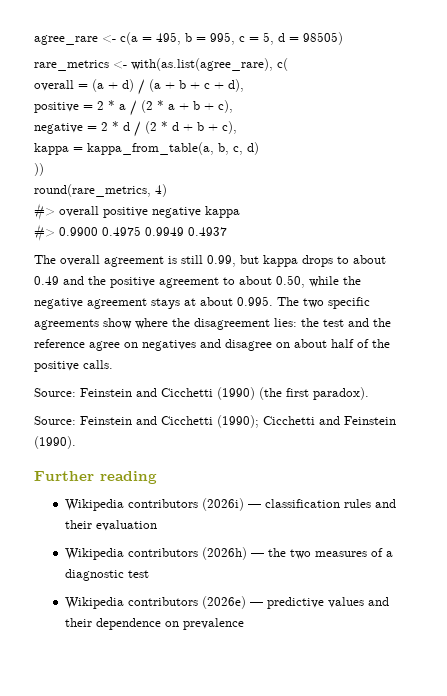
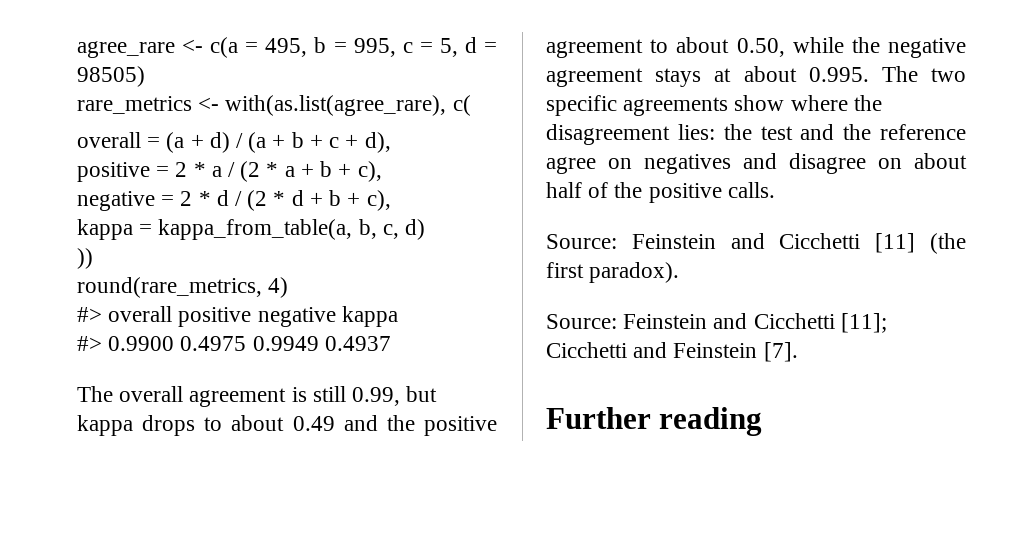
- Source: Feinstein and Cicchetti (1990) (the first paradox).
+ Source: Feinstein and Cicchetti [11] (the first paradox).
- Source: Feinstein and Cicchetti (1990); Cicchetti and Feinstein (1990).
+ Source: Feinstein and Cicchetti [11]; Cicchetti and Feinstein [7].
- Wikipedia contributors (2026i) — classification rules and their evaluation
- Wikipedia contributors (2026h) — the two measures of a diagnostic test
- Wikipedia contributors (2026e) — predictive values and their dependence on prevalence

